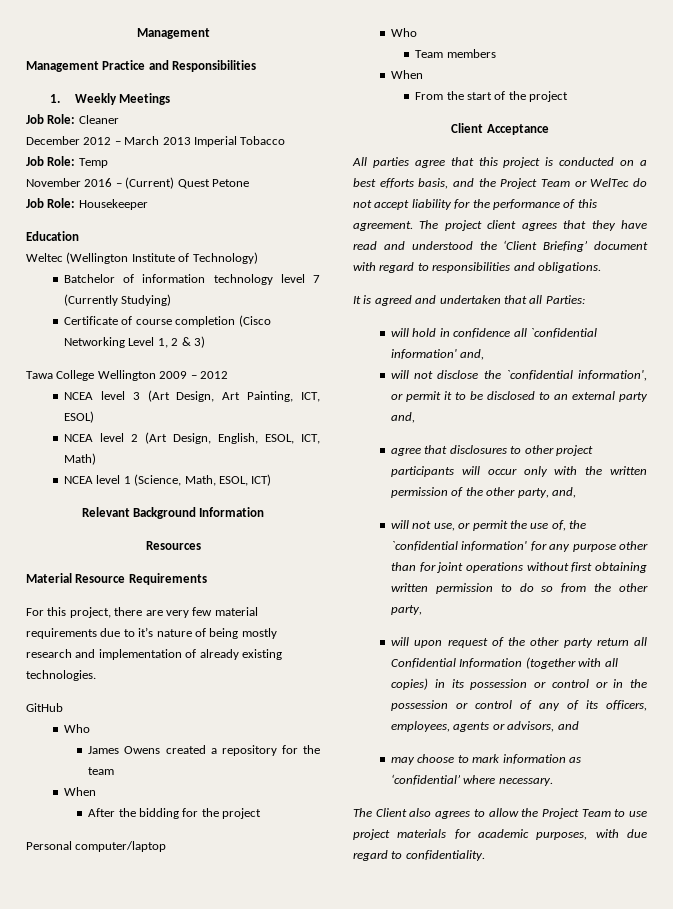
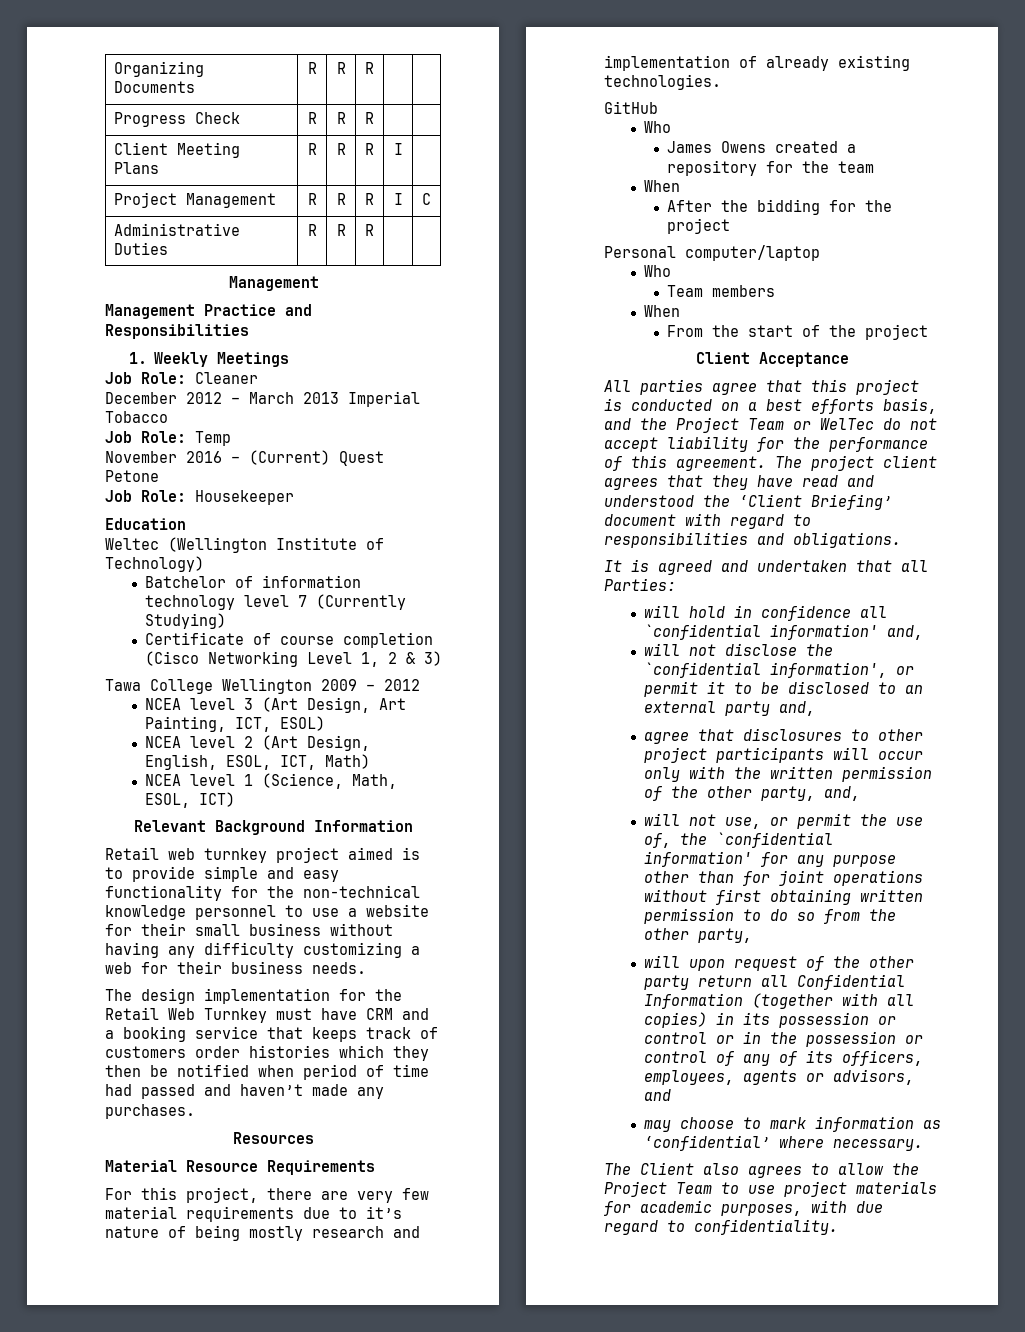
+ Organizing Documents | R | R | R | |
+ Progress Check | R | R | R | |
+ Client Meeting Plans | R | R | R | I |
+ Project Management | R | R | R | I | C
+ Administrative Duties | R | R | R | |
+ Retail web turnkey project aimed is to provide simple and easy functionality for the non-technical knowledge personnel to use a website for their small business without having any difficulty customizing a web for their business needs.
+ The design implementation for the Retail Web Turnkey must have CRM and a booking service that keeps track of customers order histories which they then be notified when period of time had passed and haven’t made any purchases.

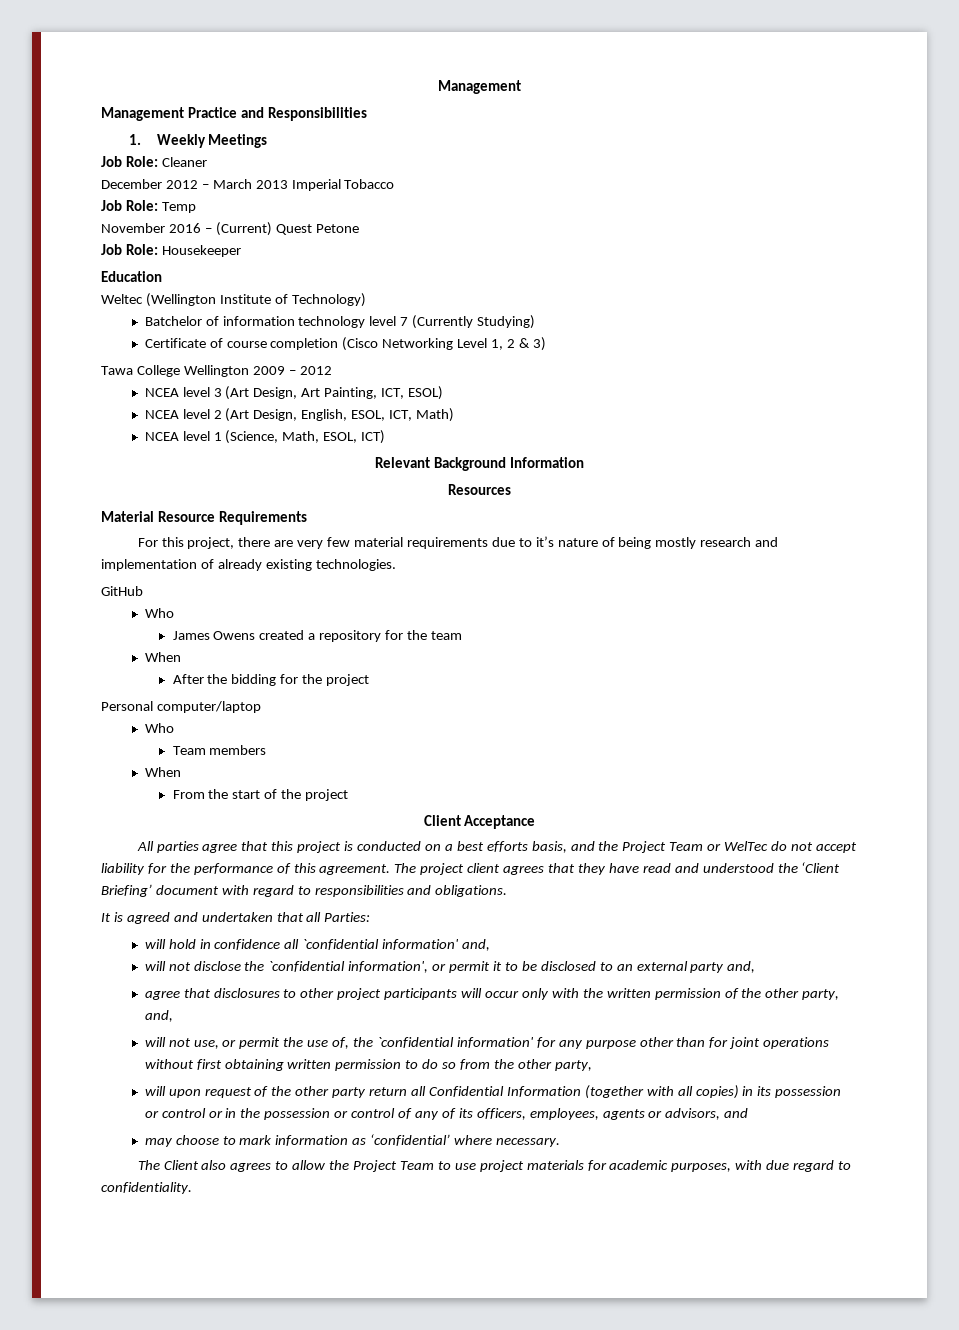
- Organizing Documents | R | R | R | |
- Progress Check | R | R | R | |
- Client Meeting Plans | R | R | R | I |
- Project Management | R | R | R | I | C
- Administrative Duties | R | R | R | |
- Retail web turnkey project aimed is to provide simple and easy functionality for the non-technical knowledge personnel to use a website for their small business without having any difficulty customizing a web for their business needs.
- The design implementation for the Retail Web Turnkey must have CRM and a booking service that keeps track of customers order histories which they then be notified when period of time had passed and haven’t made any purchases.

